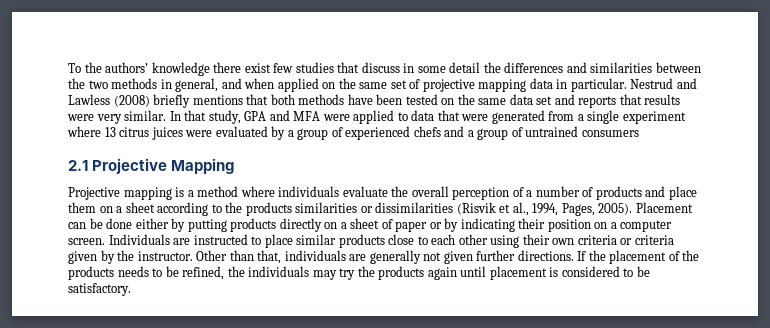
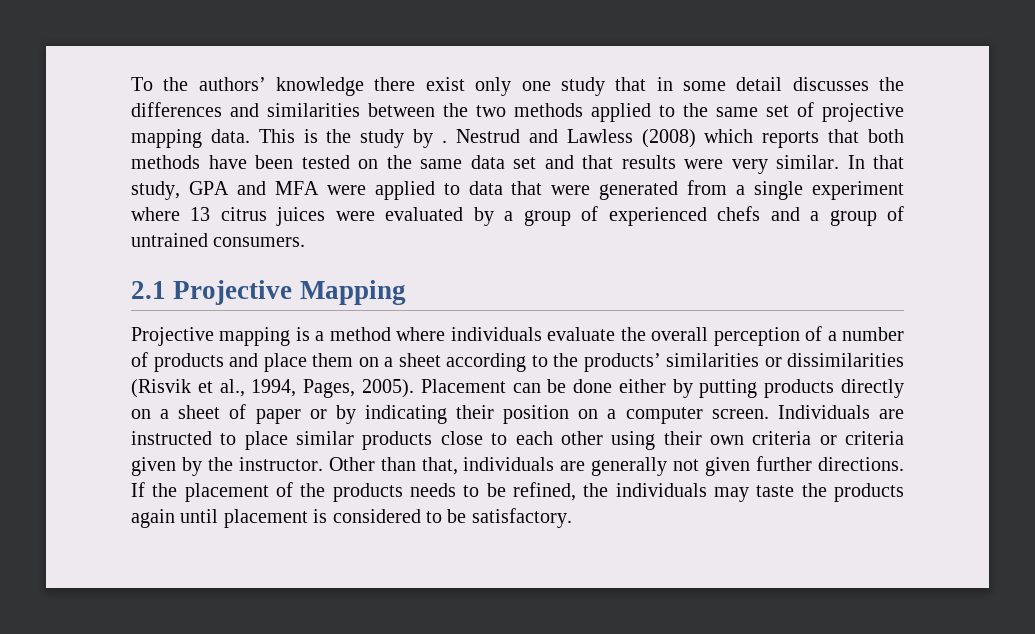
- To the authors’ knowledge there exist few studies that discuss in some detail the differences and similarities between the two methods in general, and when applied on the same set of projective mapping data in particular.
+ To the authors’ knowledge there exist only one study that in some detail discusses the differences and similarities between the two methods applied to the same set of projective mapping data. This is the study by .
- Nestrud and Lawless (2008) briefly mentions that both methods have been tested on the same data set and reports that results were very similar.
+ Nestrud and Lawless (2008) which reports that both methods have been tested on the same data set and that results were very similar.
- In that study, GPA and MFA were applied to data that were generated from a single experiment where 13 citrus juices were evaluated by a group of experienced chefs and a group of untrained consumers
+ In that study, GPA and MFA were applied to data that were generated from a single experiment where 13 citrus juices were evaluated by a group of experienced chefs and a group of untrained consumers.
- Projective mapping is a method where individuals evaluate the overall perception of a number of products and place them on a sheet according to the products similarities or dissimilarities (Risvik et al., 1994, Pages, 2005).
+ Projective mapping is a method where individuals evaluate the overall perception of a number of products and place them on a sheet according to the products’ similarities or dissimilarities (Risvik et al., 1994, Pages, 2005).
- If the placement of the products needs to be refined, the individuals may try the products again until placement is considered to be satisfactory.
+ If the placement of the products needs to be refined, the individuals may taste the products again until placement is considered to be satisfactory.

